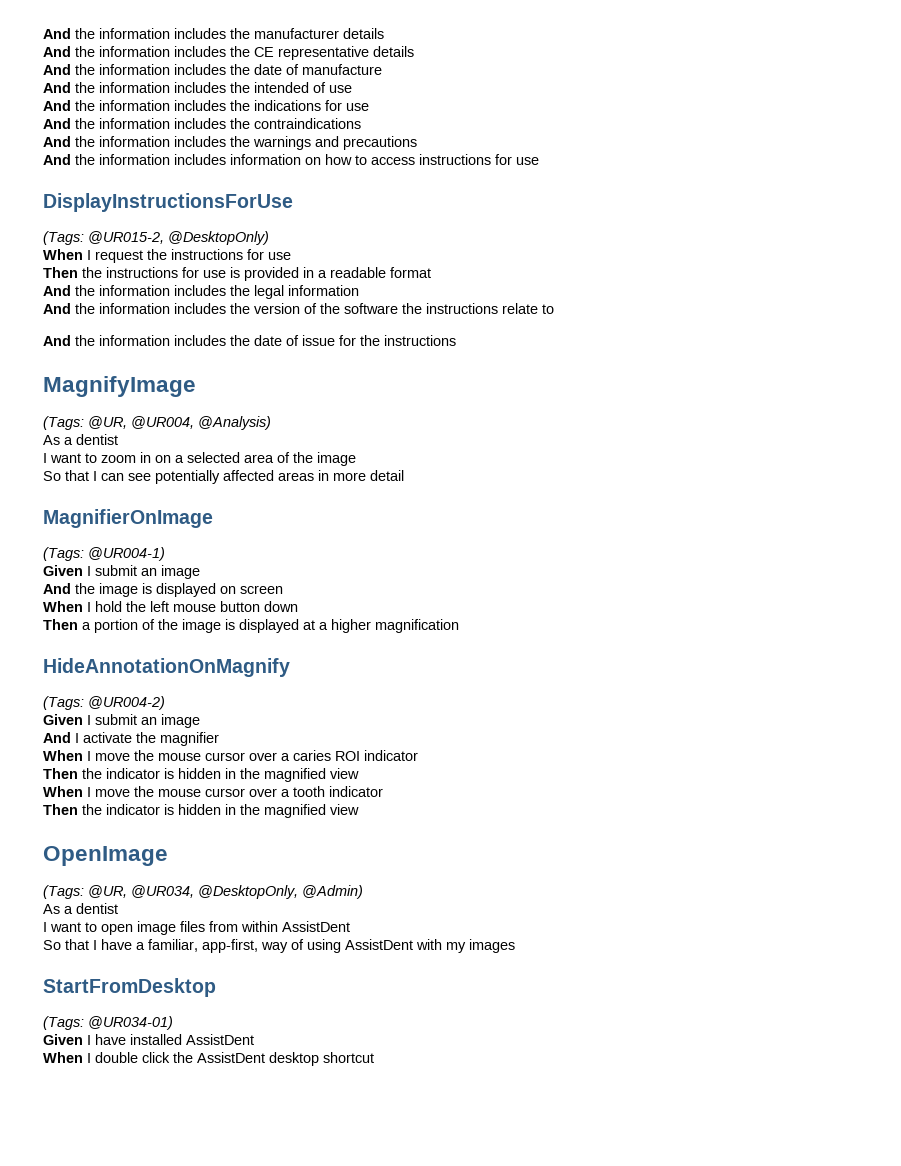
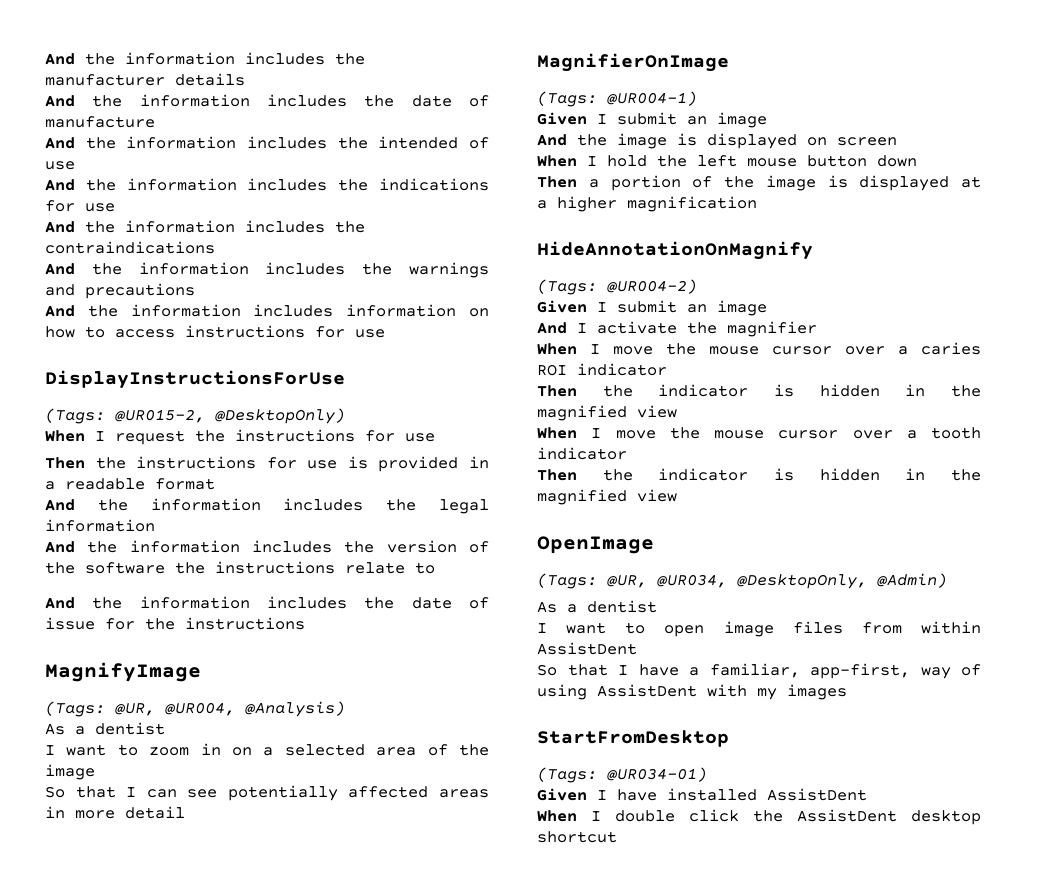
- And the information includes the CE representative details

